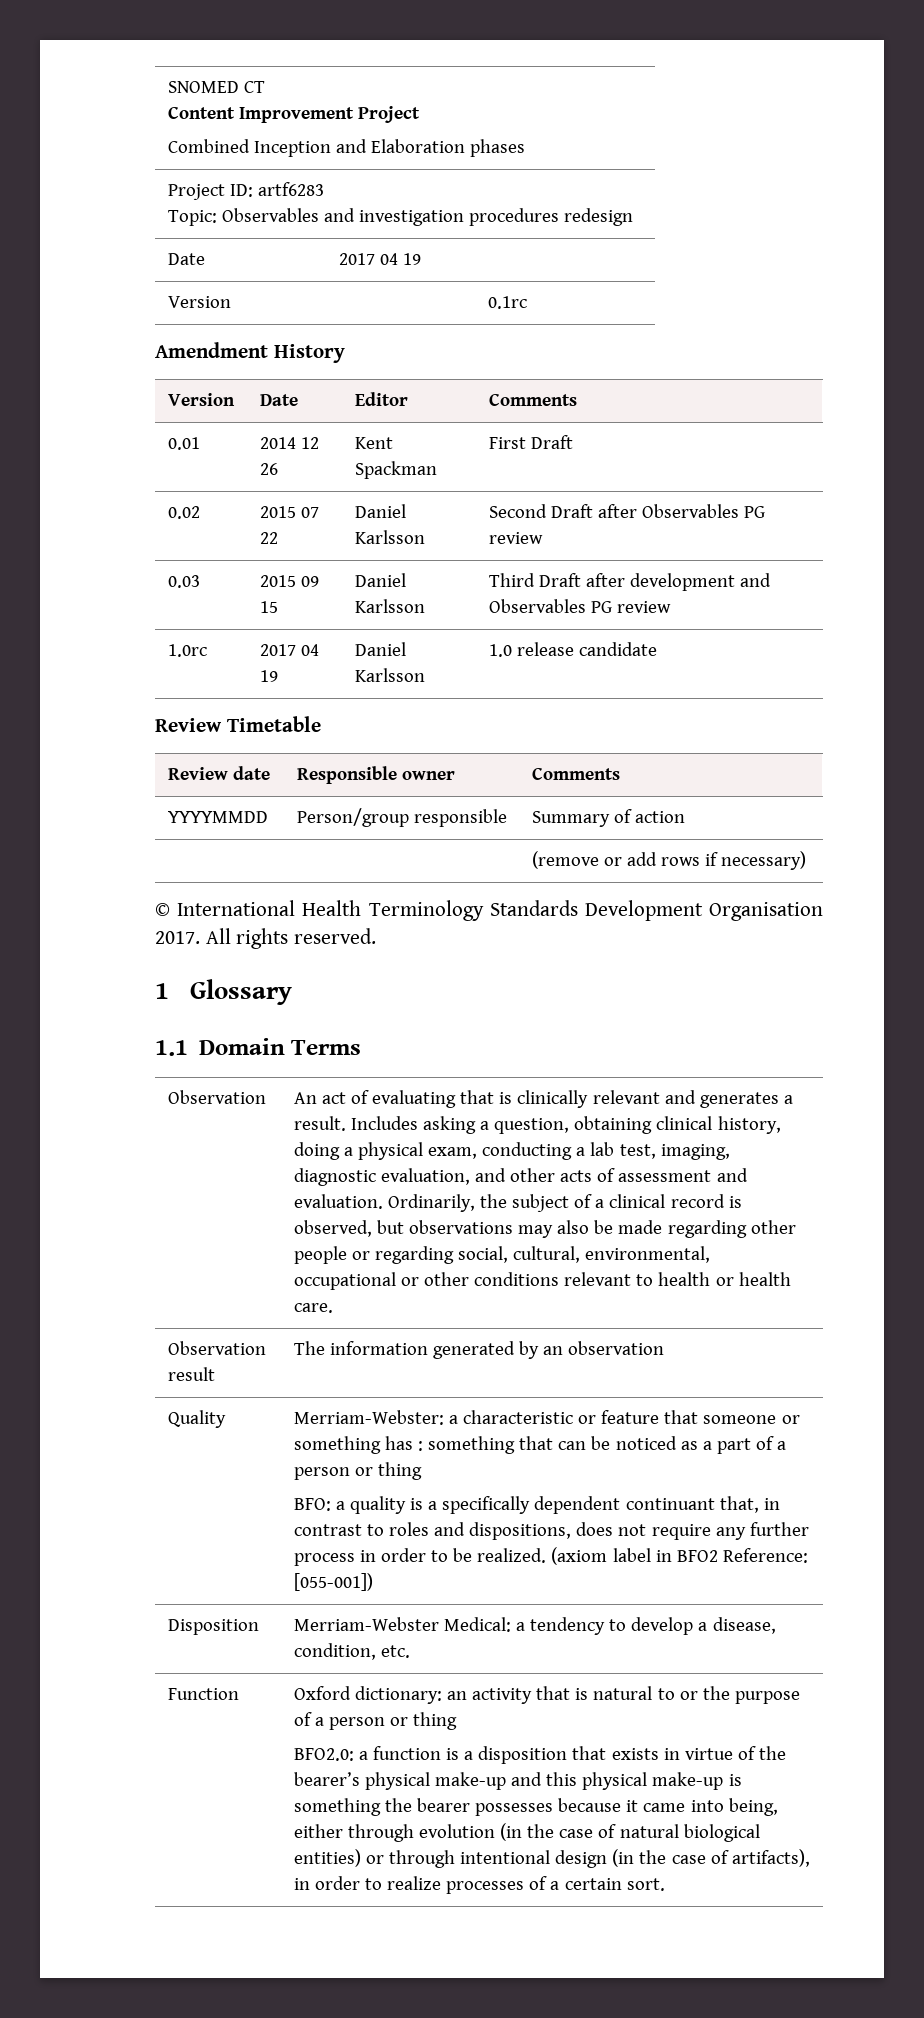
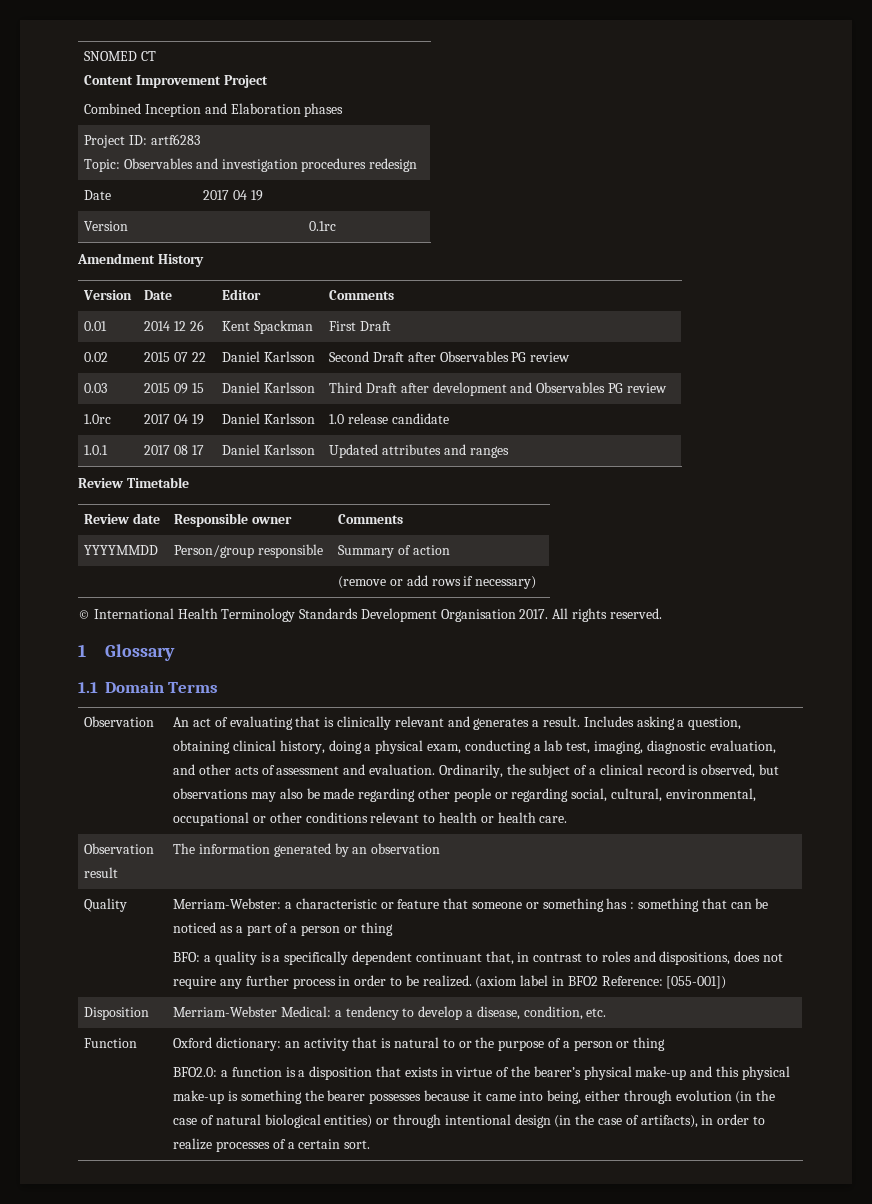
+ 1.0.1 | 2017 08 17 | Daniel Karlsson | Updated attributes and ranges

